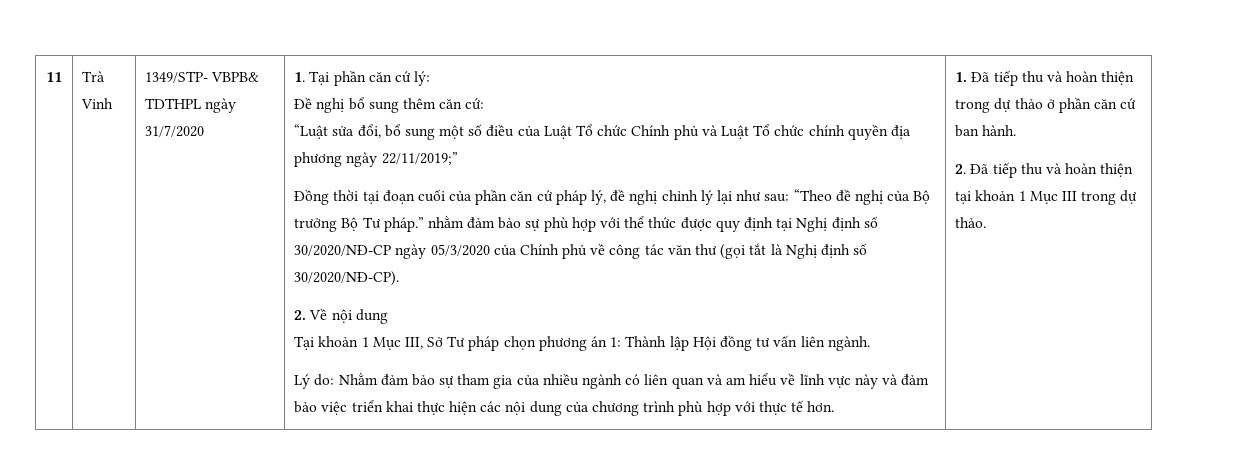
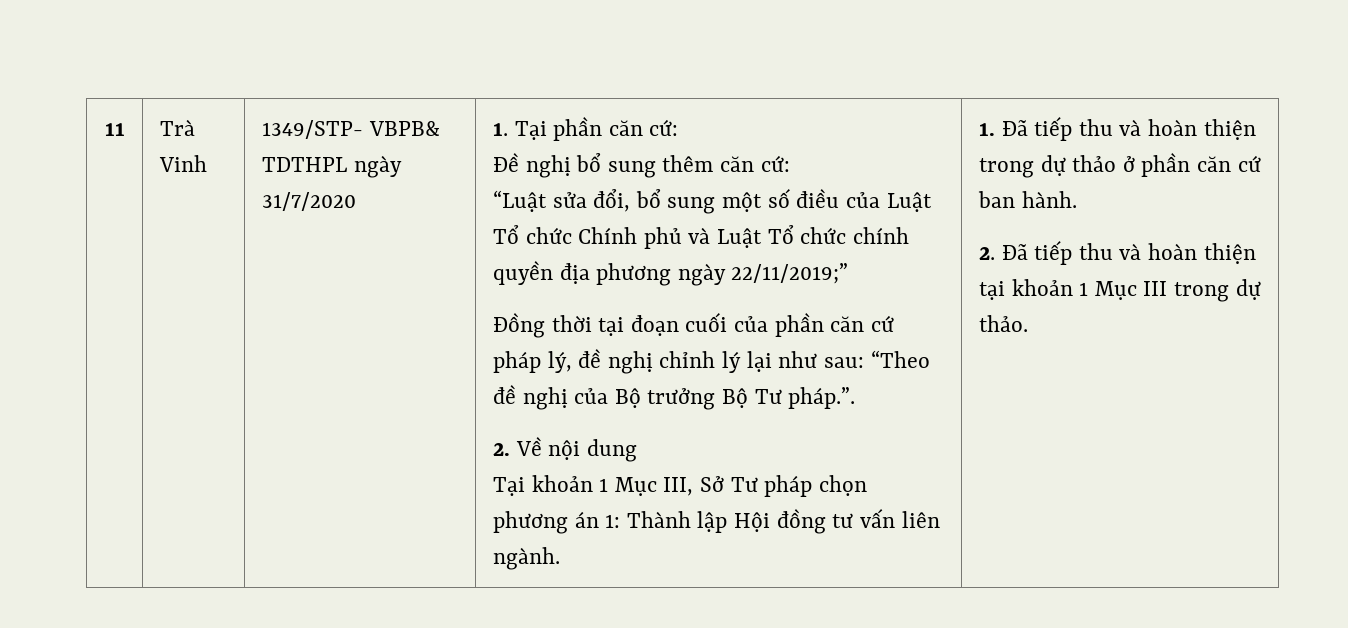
- 1. Tại phần căn cứ lý:
+ 1. Tại phần căn cứ:
- Đồng thời tại đoạn cuối của phần căn cứ pháp lý, đề nghị chỉnh lý lại như sau: “Theo đề nghị của Bộ trưởng Bộ Tư pháp.” nhằm đảm bảo sự phù hợp với thể thức được quy định tại Nghị định số 30/2020/NĐ-CP ngày 05/3/2020 của Chính phủ về công tác văn thư (gọi tắt là Nghị định số 30/2020/NĐ-CP).
+ Đồng thời tại đoạn cuối của phần căn cứ pháp lý, đề nghị chỉnh lý lại như sau: “Theo đề nghị của Bộ trưởng Bộ Tư pháp.”.
- Lý do: Nhằm đảm bảo sự tham gia của nhiều ngành có liên quan và am hiểu về lĩnh vực này và đảm bảo việc triển khai thực hiện các nội dung của chương trình phù hợp với thực tế hơn.

